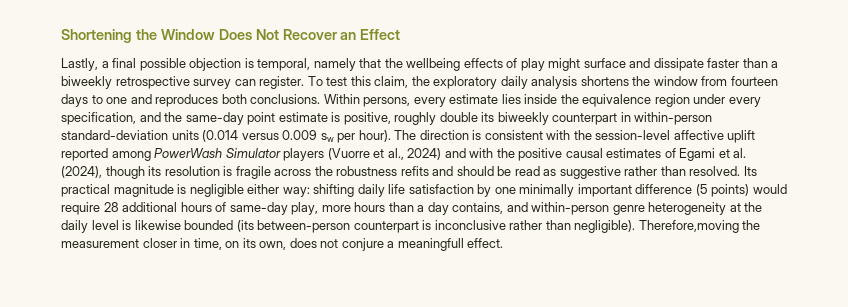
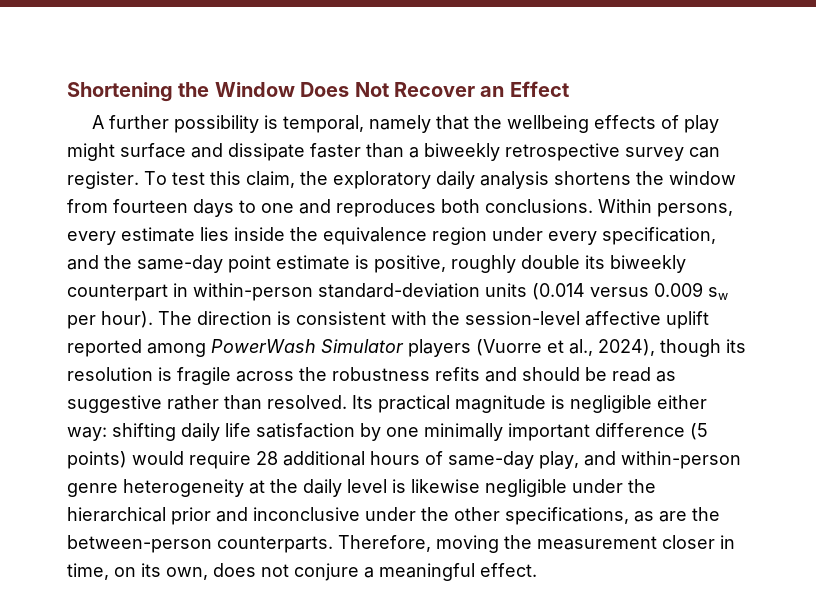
- Lastly, a final possible objection is temporal, namely that the wellbeing effects of play might surface and dissipate faster than a biweekly retrospective survey can register.
+ A further possibility is temporal, namely that the wellbeing effects of play might surface and dissipate faster than a biweekly retrospective survey can register.
- The direction is consistent with the session-level affective uplift reported among PowerWash Simulator players (Vuorre et al., 2024) and with the positive causal estimates of Egami et al. (2024), though its resolution is fragile across the robustness refits and should be read as suggestive rather than resolved.
+ The direction is consistent with the session-level affective uplift reported among PowerWash Simulator players (Vuorre et al., 2024), though its resolution is fragile across the robustness refits and should be read as suggestive rather than resolved.
- Its practical magnitude is negligible either way: shifting daily life satisfaction by one minimally important difference (5 points) would require 28 additional hours of same-day play, more hours than a day contains, and within-person genre heterogeneity at the daily level is likewise bounded (its between-person counterpart is inconclusive rather than negligible). Therefore,moving the measurement closer in time, on its own, does not conjure a meaningfull effect.
+ Its practical magnitude is negligible either way: shifting daily life satisfaction by one minimally important difference (5 points) would require 28 additional hours of same-day play, and within-person genre heterogeneity at the daily level is likewise negligible under the hierarchical prior and inconclusive under the other specifications, as are the between-person counterparts. Therefore, moving the measurement closer in time, on its own, does not conjure a meaningful effect.

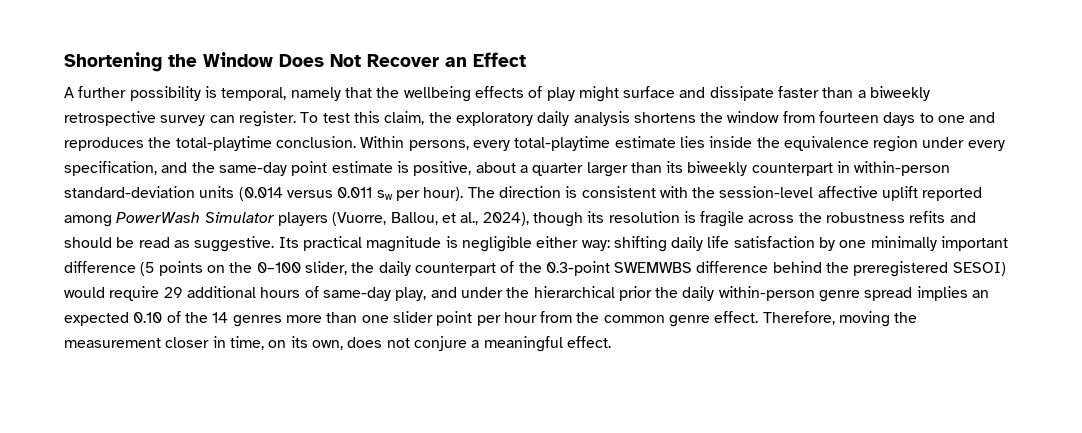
- To test this claim, the exploratory daily analysis shortens the window from fourteen days to one and reproduces both conclusions.
+ To test this claim, the exploratory daily analysis shortens the window from fourteen days to one and reproduces the total-playtime conclusion.
- Within persons, every estimate lies inside the equivalence region under every specification, and the same-day point estimate is positive, roughly double its biweekly counterpart in within-person standard-deviation units (0.014 versus 0.009 sw per hour).
+ Within persons, every total-playtime estimate lies inside the equivalence region under every specification, and the same-day point estimate is positive, about a quarter larger than its biweekly counterpart in within-person standard-deviation units (0.014 versus 0.011 sw per hour).
- The direction is consistent with the session-level affective uplift reported among PowerWash Simulator players (Vuorre et al., 2024), though its resolution is fragile across the robustness refits and should be read as suggestive rather than resolved.
+ The direction is consistent with the session-level affective uplift reported among PowerWash Simulator players (Vuorre, Ballou, et al., 2024), though its resolution is fragile across the robustness refits and should be read as suggestive.
- Its practical magnitude is negligible either way: shifting daily life satisfaction by one minimally important difference (5 points) would require 28 additional hours of same-day play, and within-person genre heterogeneity at the daily level is likewise negligible under the hierarchical prior and inconclusive under the other specifications, as are the between-person counterparts.
+ Its practical magnitude is negligible either way: shifting daily life satisfaction by one minimally important difference (5 points on the 0–100 slider, the daily counterpart of the 0.3-point SWEMWBS difference behind the preregistered SESOI) would require 29 additional hours of same-day play, and under the hierarchical prior the daily within-person genre spread implies an expected 0.10 of the 14 genres more than one slider point per hour from the common genre effect.

